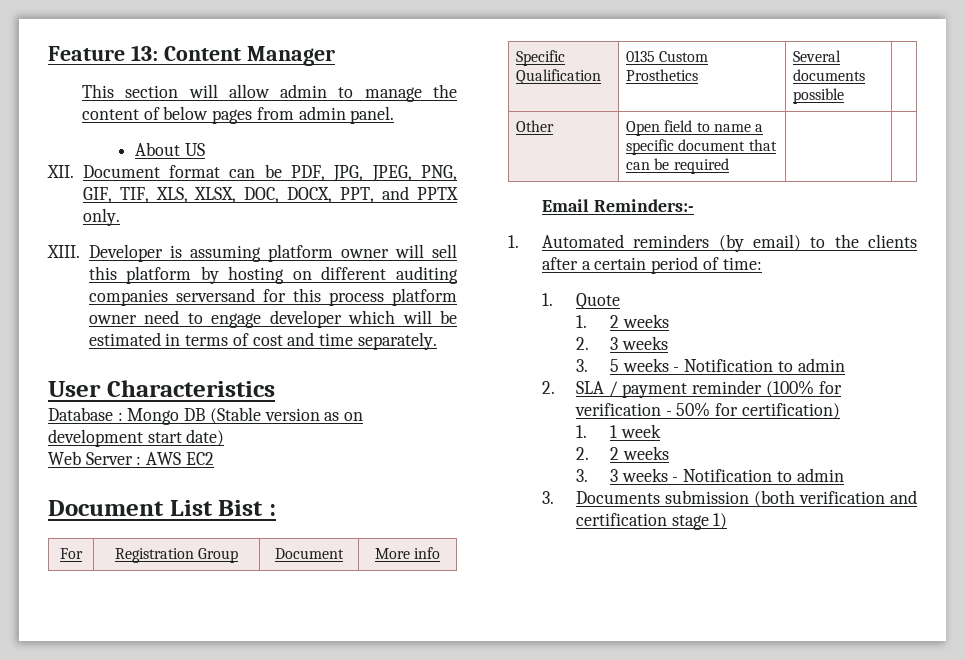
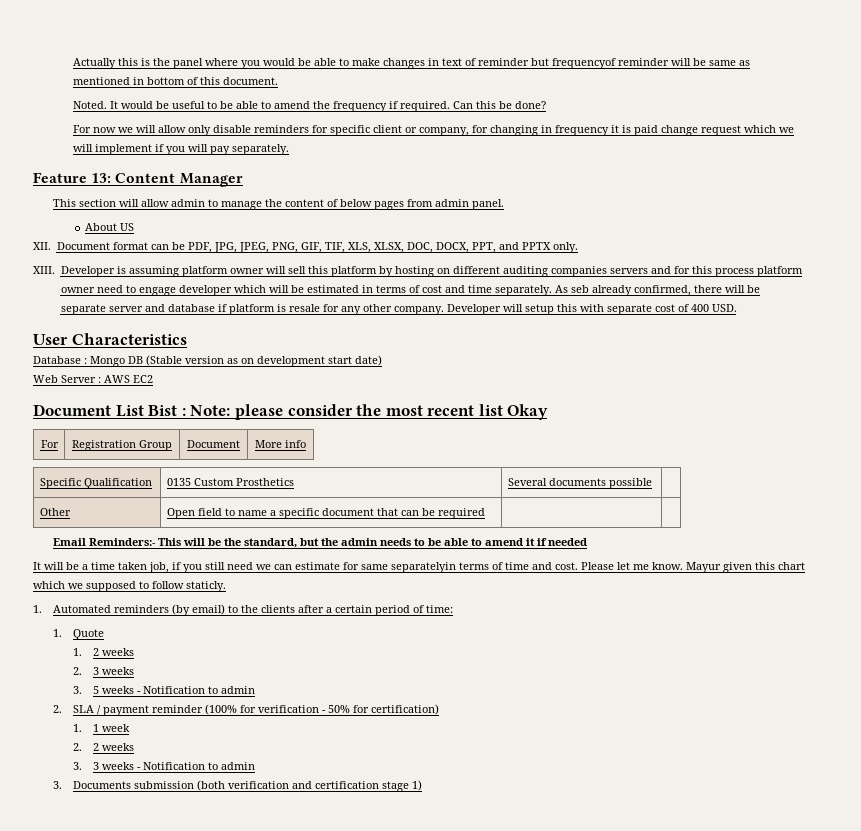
+ Actually this is the panel where you would be able to make changes in text of reminder but frequencyof reminder will be same as mentioned in bottom of this document.
+ Noted. It would be useful to be able to amend the frequency if required. Can this be done?
+ For now we will allow only disable reminders for specific client or company, for changing in frequency it is paid change request which we will implement if you will pay separately.
- Developer is assuming platform owner will sell this platform by hosting on different auditing companies serversand for this process platform owner need to engage developer which will be estimated in terms of cost and time separately.
+ Developer is assuming platform owner will sell this platform by hosting on different auditing companies servers and for this process platform owner need to engage developer which will be estimated in terms of cost and time separately. As seb already confirmed, there will be separate server and database if platform is resale for any other company. Developer will setup this with separate cost of 400 USD.
- Document List Bist :
+ Document List Bist : Note: please consider the most recent list Okay
- Email Reminders:-
+ Email Reminders:- This will be the standard, but the admin needs to be able to amend it if needed
+ It will be a time taken job, if you still need we can estimate for same separatelyin terms of time and cost. Please let me know. Mayur given this chart which we supposed to follow staticly.

